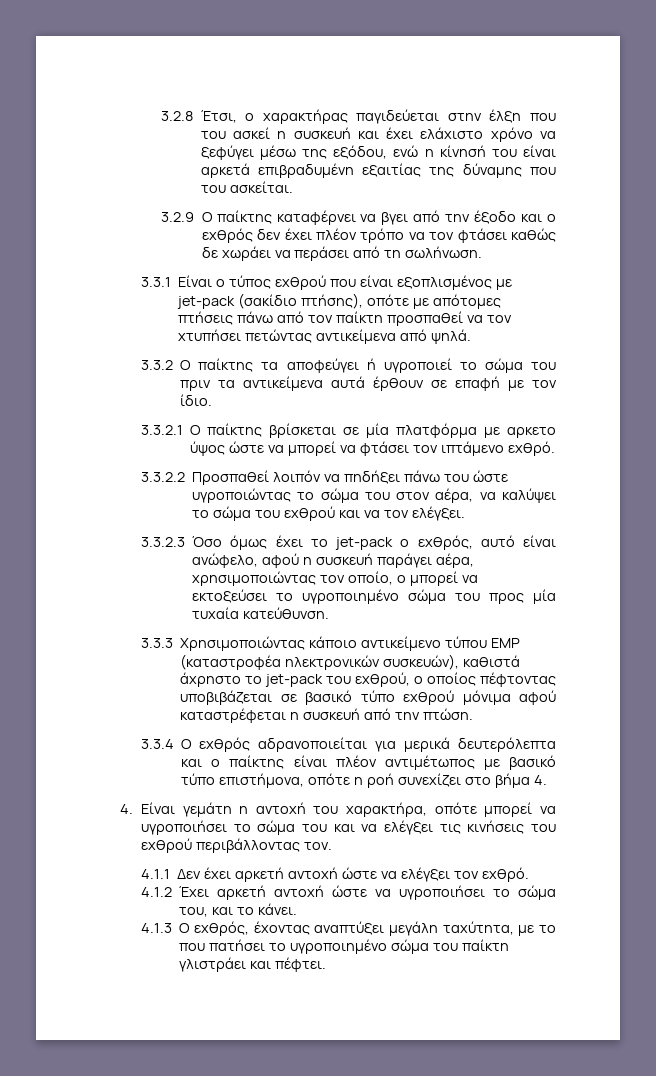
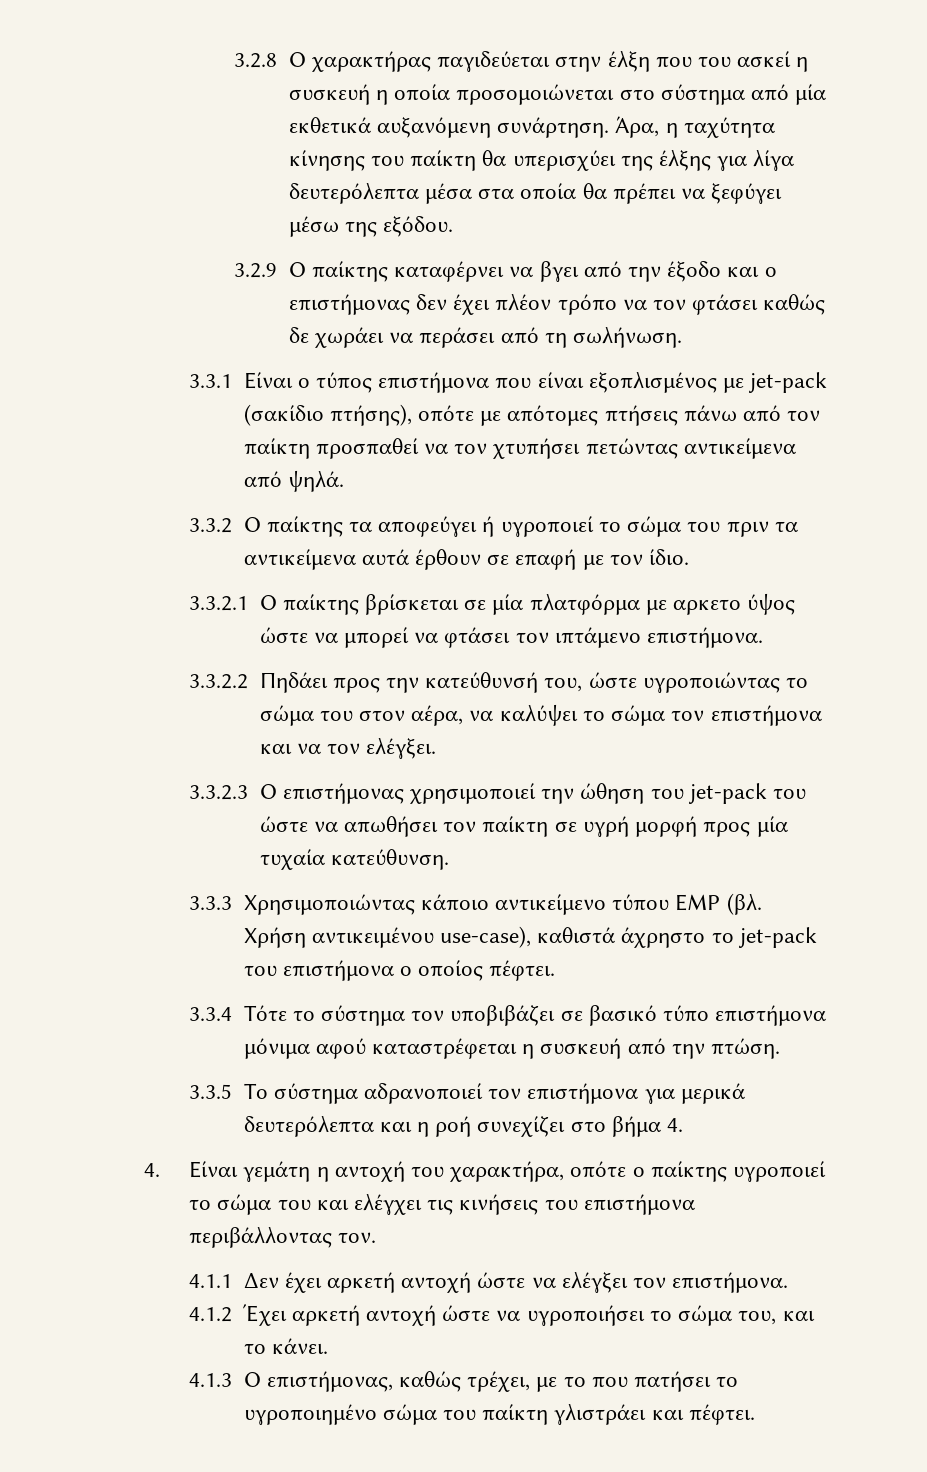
- 3.2.8 Έτσι, ο χαρακτήρας παγιδεύεται στην έλξη που του ασκεί η συσκευή και έχει ελάχιστο χρόνο να ξεφύγει μέσω της εξόδου, ενώ η κίνησή του είναι αρκετά επιβραδυμένη εξαιτίας της δύναμης που του ασκείται.
+ 3.2.8 Ο χαρακτήρας παγιδεύεται στην έλξη που του ασκεί η συσκευή η οποία προσομοιώνεται στο σύστημα από μία εκθετικά αυξανόμενη συνάρτηση. Άρα, η ταχύτητα κίνησης του παίκτη θα υπερισχύει της έλξης για λίγα δευτερόλεπτα μέσα στα οποία θα πρέπει να ξεφύγει μέσω της εξόδου.
- 3.2.9 Ο παίκτης καταφέρνει να βγει από την έξοδο και ο εχθρός δεν έχει πλέον τρόπο να τον φτάσει καθώς δε χωράει να περάσει από τη σωλήνωση.
+ 3.2.9 Ο παίκτης καταφέρνει να βγει από την έξοδο και ο επιστήμονας δεν έχει πλέον τρόπο να τον φτάσει καθώς δε χωράει να περάσει από τη σωλήνωση.
- 3.3.1 Είναι ο τύπος εχθρού που είναι εξοπλισμένος με jet-pack (σακίδιο πτήσης), οπότε με απότομες πτήσεις πάνω από τον παίκτη προσπαθεί να τον χτυπήσει πετώντας αντικείμενα από ψηλά.
+ 3.3.1 Είναι ο τύπος επιστήμονα που είναι εξοπλισμένος με jet-pack (σακίδιο πτήσης), οπότε με απότομες πτήσεις πάνω από τον παίκτη προσπαθεί να τον χτυπήσει πετώντας αντικείμενα από ψηλά.
- 3.3.2.1 Ο παίκτης βρίσκεται σε μία πλατφόρμα με αρκετο ύψος ώστε να μπορεί να φτάσει τον ιπτάμενο εχθρό.
+ 3.3.2.1 Ο παίκτης βρίσκεται σε μία πλατφόρμα με αρκετο ύψος ώστε να μπορεί να φτάσει τον ιπτάμενο επιστήμονα.
- 3.3.2.2 Προσπαθεί λοιπόν να πηδήξει πάνω του ώστε υγροποιώντας το σώμα του στον αέρα, να καλύψει το σώμα του εχθρού και να τον ελέγξει.
+ 3.3.2.2 Πηδάει προς την κατεύθυνσή του, ώστε υγροποιώντας το σώμα του στον αέρα, να καλύψει το σώμα τον επιστήμονα και να τον ελέγξει.
- 3.3.2.3 Όσο όμως έχει το jet-pack ο εχθρός, αυτό είναι ανώφελο, αφού η συσκευή παράγει αέρα, χρησιμοποιώντας τον οποίο, ο μπορεί να εκτοξεύσει το υγροποιημένο σώμα του προς μία τυχαία κατεύθυνση.
+ 3.3.2.3 Ο επιστήμονας χρησιμοποιεί την ώθηση του jet-pack του ώστε να απωθήσει τον παίκτη σε υγρή μορφή προς μία τυχαία κατεύθυνση.
- 3.3.3 Χρησιμοποιώντας κάποιο αντικείμενο τύπου EMP (καταστροφέα ηλεκτρονικών συσκευών), καθιστά άχρηστο το jet-pack του εχθρού, ο οποίος πέφτοντας υποβιβάζεται σε βασικό τύπο εχθρού μόνιμα αφού καταστρέφεται η συσκευή από την πτώση.
+ 3.3.3 Χρησιμοποιώντας κάποιο αντικείμενο τύπου EMP (βλ. Χρήση αντικειμένου use-case), καθιστά άχρηστο το jet-pack του επιστήμονα ο οποίος πέφτει.
+ 3.3.4 Τότε το σύστημα τον υποβιβάζει σε βασικό τύπο επιστήμονα μόνιμα αφού καταστρέφεται η συσκευή από την πτώση.
- 3.3.4 Ο εχθρός αδρανοποιείται για μερικά δευτερόλεπτα και ο παίκτης είναι πλέον αντιμέτωπος με βασικό τύπο επιστήμονα, οπότε η ροή συνεχίζει στο βήμα 4.
+ 3.3.5 Το σύστημα αδρανοποιεί τον επιστήμονα για μερικά δευτερόλεπτα και η ροή συνεχίζει στο βήμα 4.
- 4. Είναι γεμάτη η αντοχή του χαρακτήρα, οπότε μπορεί να υγροποιήσει το σώμα του και να ελέγξει τις κινήσεις του εχθρού περιβάλλοντας τον.
+ 4. Είναι γεμάτη η αντοχή του χαρακτήρα, οπότε ο παίκτης υγροποιεί το σώμα του και ελέγχει τις κινήσεις του επιστήμονα περιβάλλοντας τον.
- 4.1.1 Δεν έχει αρκετή αντοχή ώστε να ελέγξει τον εχθρό.
+ 4.1.1 Δεν έχει αρκετή αντοχή ώστε να ελέγξει τον επιστήμονα.
- 4.1.3 Ο εχθρός, έχοντας αναπτύξει μεγάλη ταχύτητα, με το που πατήσει το υγροποιημένο σώμα του παίκτη γλιστράει και πέφτει.
+ 4.1.3 Ο επιστήμονας, καθώς τρέχει, με το που πατήσει το υγροποιημένο σώμα του παίκτη γλιστράει και πέφτει.

